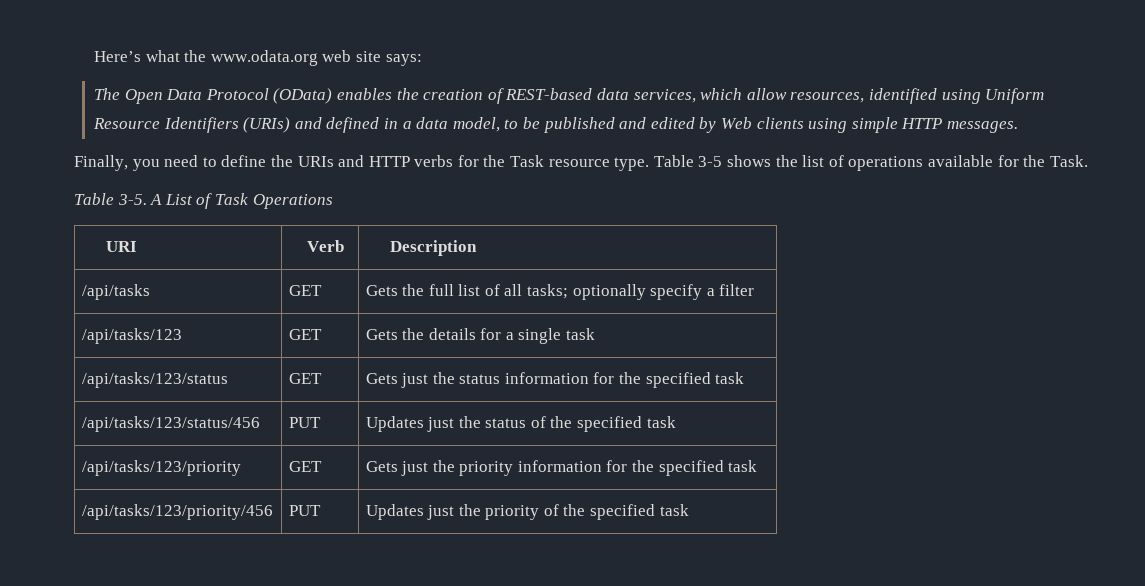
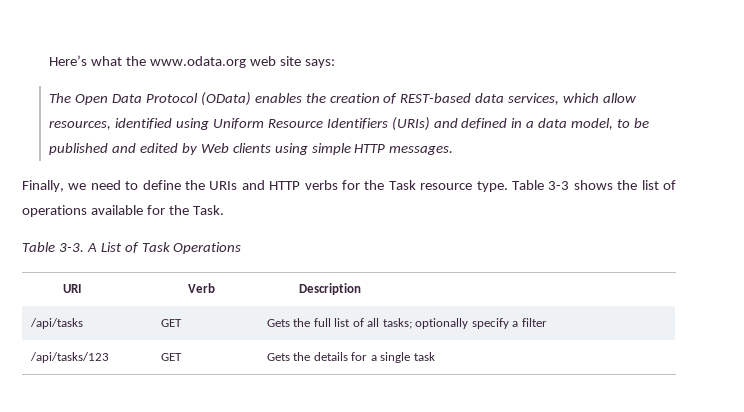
- Finally, you need to define the URIs and HTTP verbs for the Task resource type.
+ Finally, we need to define the URIs and HTTP verbs for the Task resource type.
- Table 3-5 shows the list of operations available for the Task.
+ Table 3-3 shows the list of operations available for the Task.
- Table 3-5.
+ Table 3-3.
- /api/tasks/123/status | GET | Gets just the status information for the specified task
- /api/tasks/123/status/456 | PUT | Updates just the status of the specified task
- /api/tasks/123/priority | GET | Gets just the priority information for the specified task
- /api/tasks/123/priority/456 | PUT | Updates just the priority of the specified task

